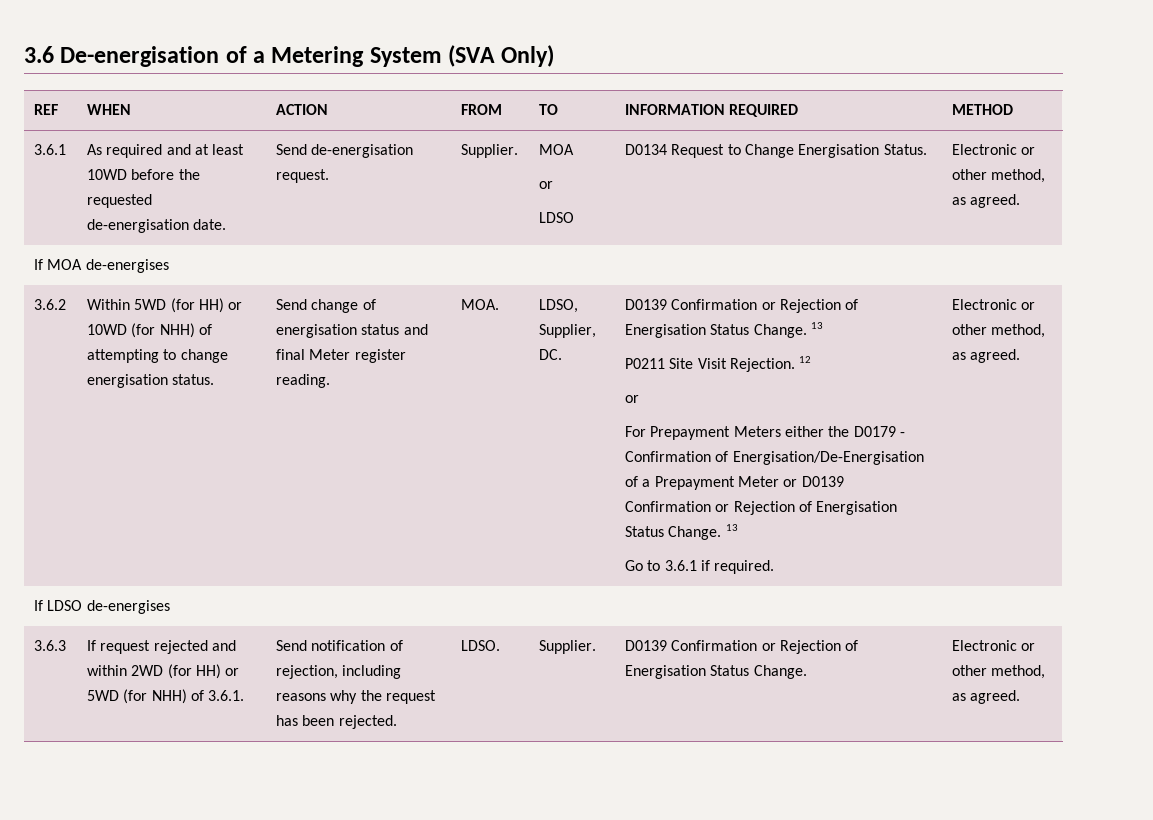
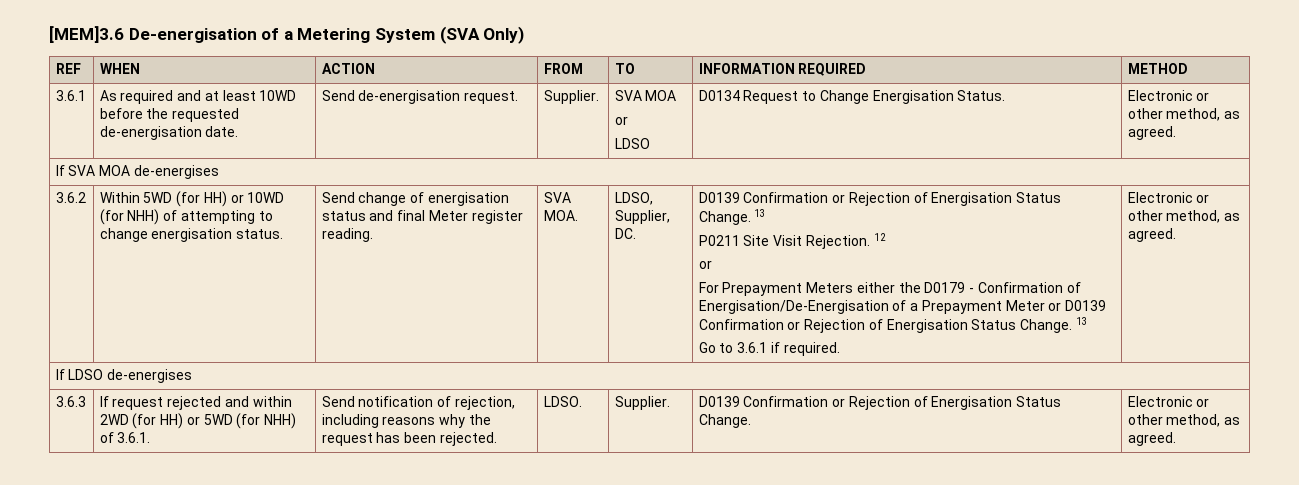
- 3.6 De-energisation of a Metering System (SVA Only)
+ [MEM]3.6 De-energisation of a Metering System (SVA Only)
- 3.6.1 | As required and at least 10WD before the requested de-energisation date. | Send de-energisation request. | Supplier. | MOA
+ 3.6.1 | As required and at least 10WD before the requested de-energisation date. | Send de-energisation request. | Supplier. | SVA MOA
- If MOA de-energises
+ If SVA MOA de-energises
- MOA.
+ SVA MOA.

